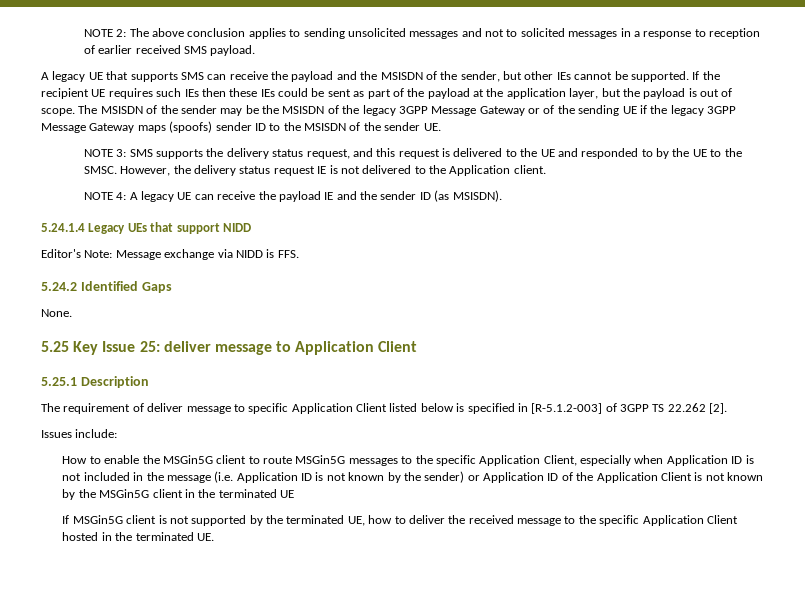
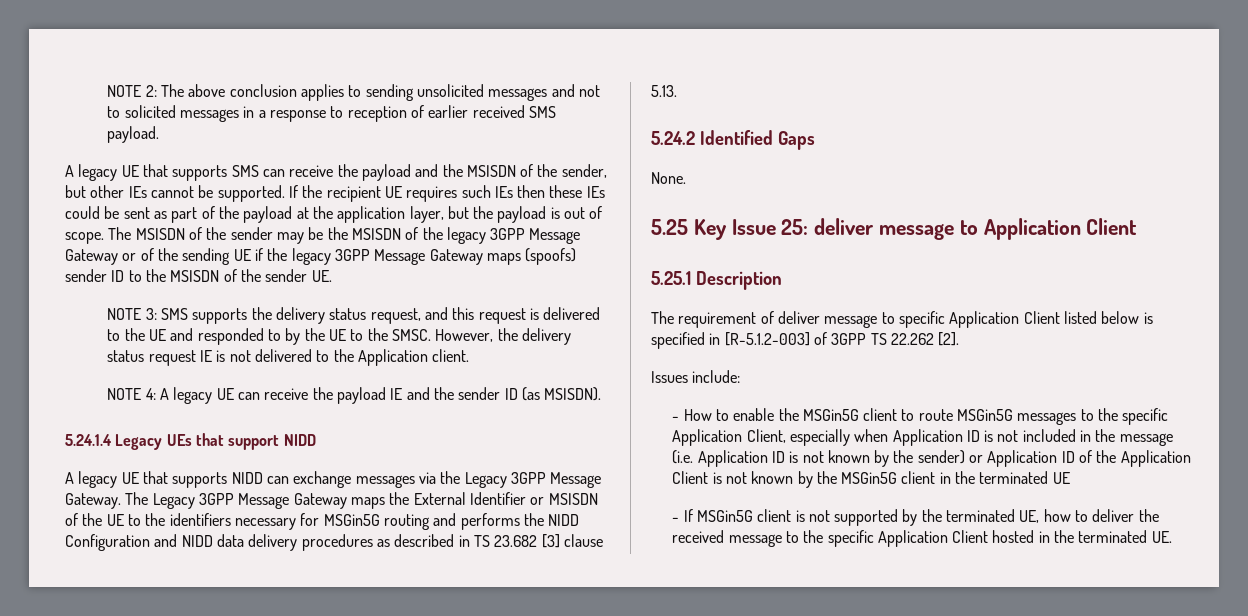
- Editor's Note: Message exchange via NIDD is FFS.
+ A legacy UE that supports NIDD can exchange messages via the Legacy 3GPP Message Gateway. The Legacy 3GPP Message Gateway maps the External Identifier or MSISDN of the UE to the identifiers necessary for MSGin5G routing and performs the NIDD Configuration and NIDD data delivery procedures as described in TS 23.682 [3] clause 5.13.
- How to enable the MSGin5G client to route MSGin5G messages to the specific Application Client, especially when Application ID is not included in the message (i.e. Application ID is not known by the sender) or Application ID of the Application Client is not known by the MSGin5G client in the terminated UE
+ - How to enable the MSGin5G client to route MSGin5G messages to the specific Application Client, especially when Application ID is not included in the message (i.e. Application ID is not known by the sender) or Application ID of the Application Client is not known by the MSGin5G client in the terminated UE
- If MSGin5G client is not supported by the terminated UE, how to deliver the received message to the specific Application Client hosted in the terminated UE.
+ - If MSGin5G client is not supported by the terminated UE, how to deliver the received message to the specific Application Client hosted in the terminated UE.

